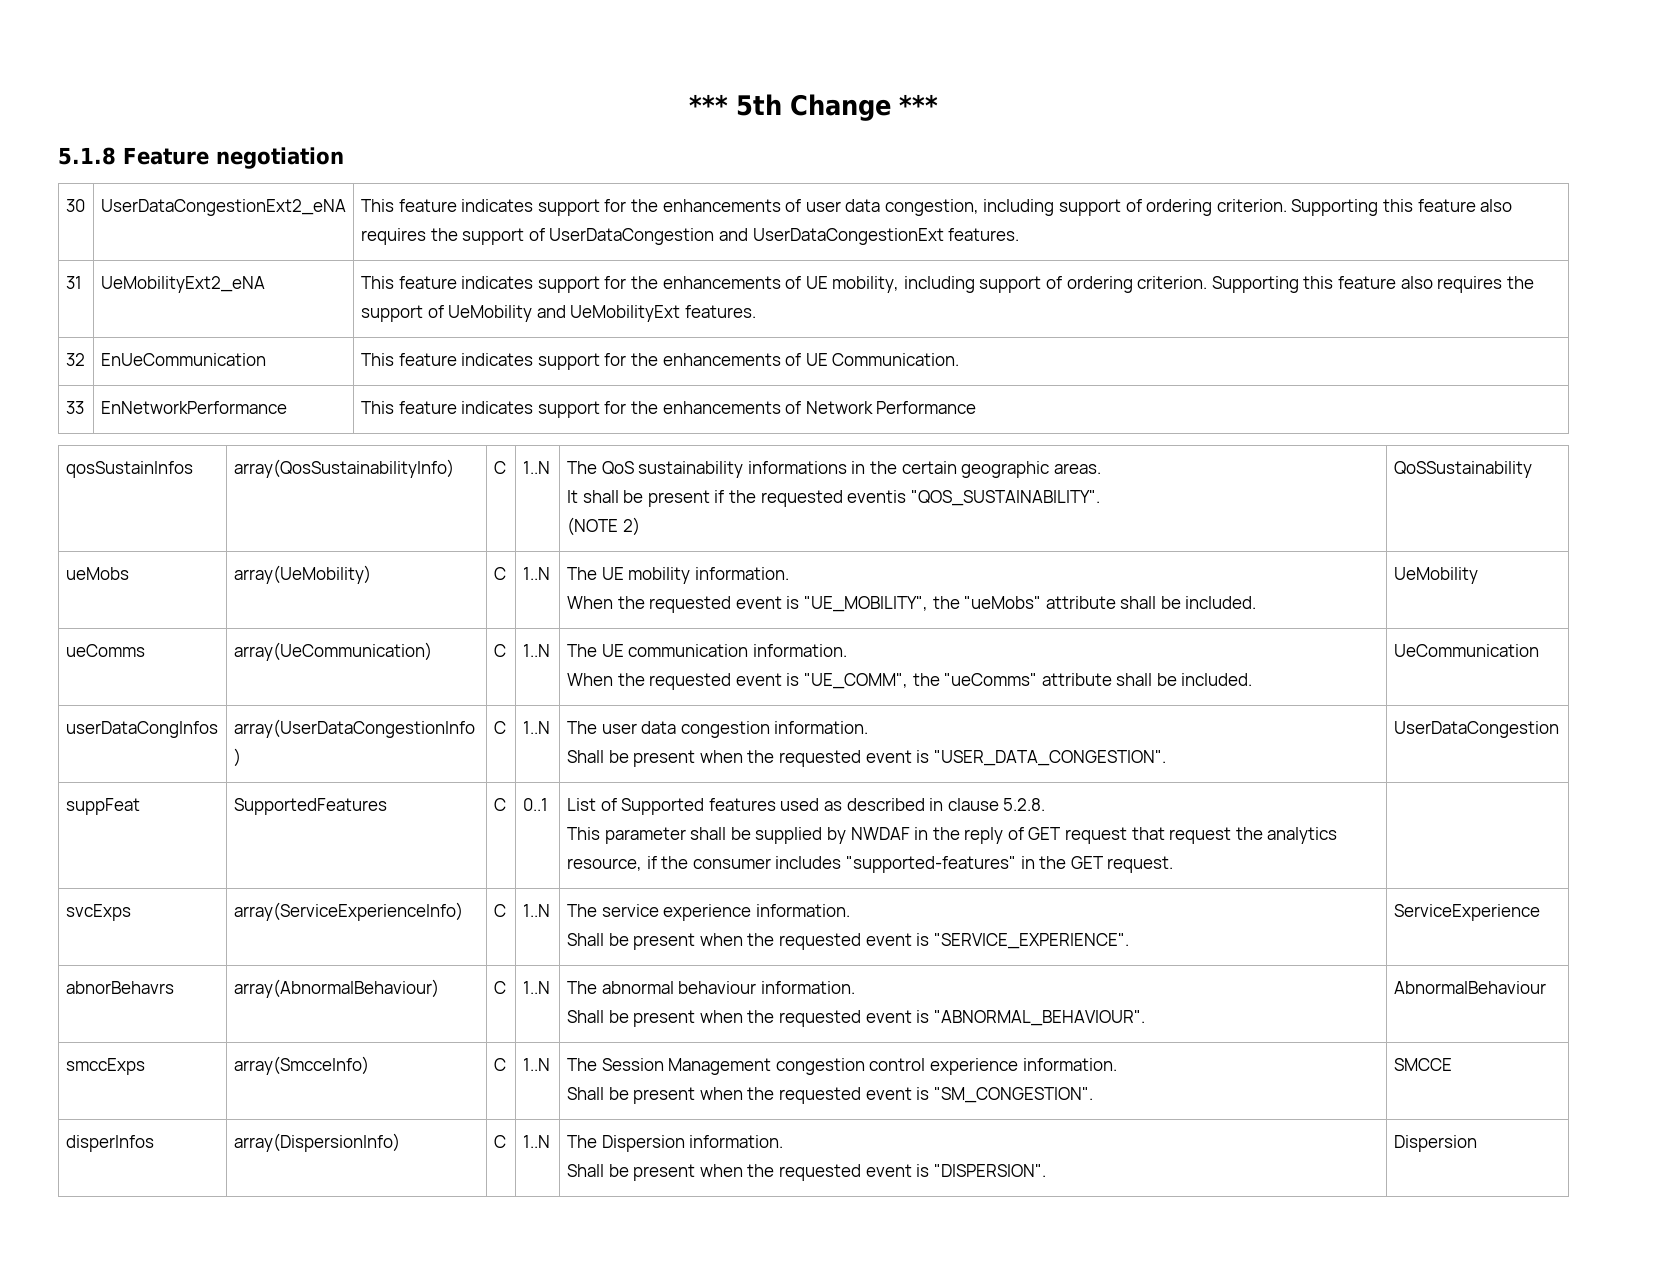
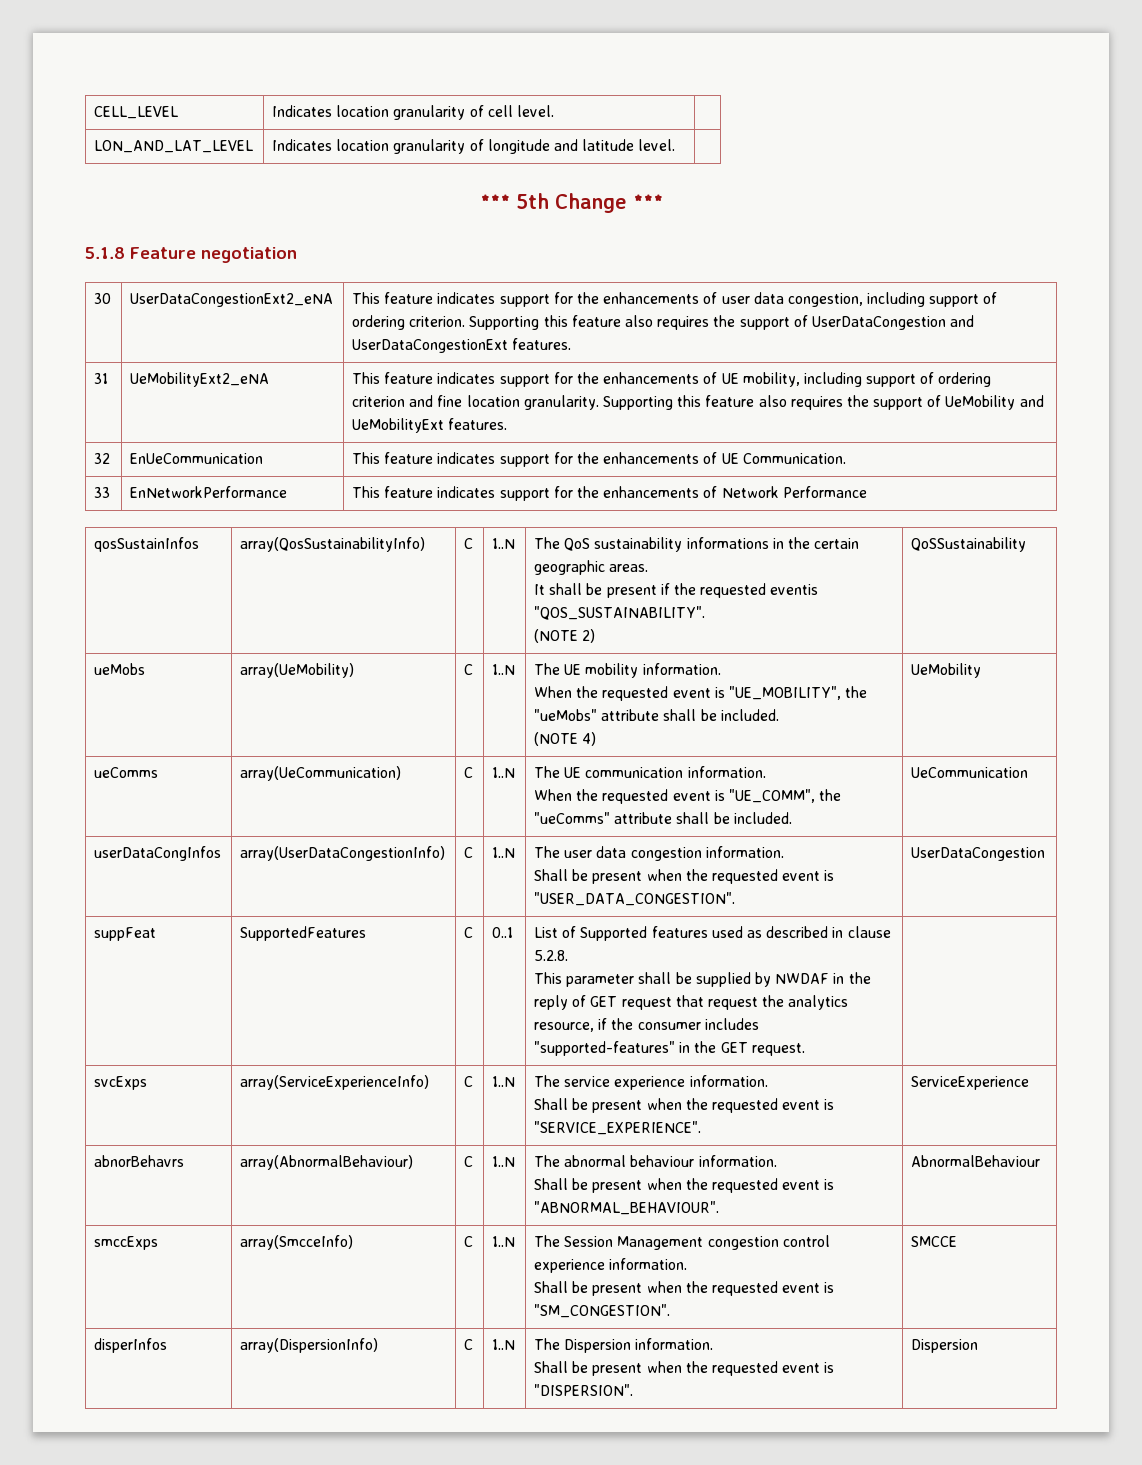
+ CELL_LEVEL | Indicates location granularity of cell level. |
+ LON_AND_LAT_LEVEL | Indicates location granularity of longitude and latitude level. |
- 31 | UeMobilityExt2_eNA | This feature indicates support for the enhancements of UE mobility, including support of ordering criterion. Supporting this feature also requires the support of UeMobility and UeMobilityExt features.
+ 31 | UeMobilityExt2_eNA | This feature indicates support for the enhancements of UE mobility, including support of ordering criterion and fine location granularity. Supporting this feature also requires the support of UeMobility and UeMobilityExt features.
  ueMobs | array(UeMobility) | C | 1..N | The UE mobility information.
- When the requested event is "UE_MOBILITY", the "ueMobs" attribute shall be included. | UeMobility
+ When the requested event is "UE_MOBILITY", the "ueMobs" attribute shall be included.
+ (NOTE 4) | UeMobility

